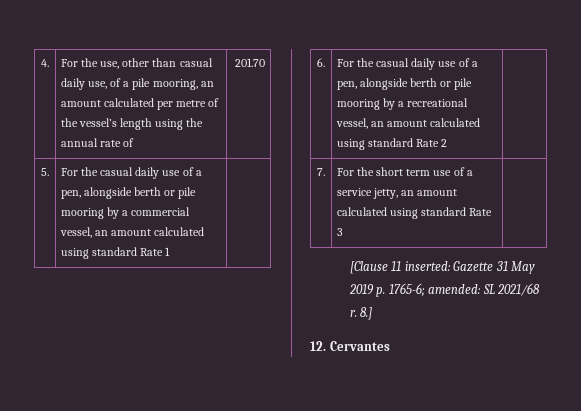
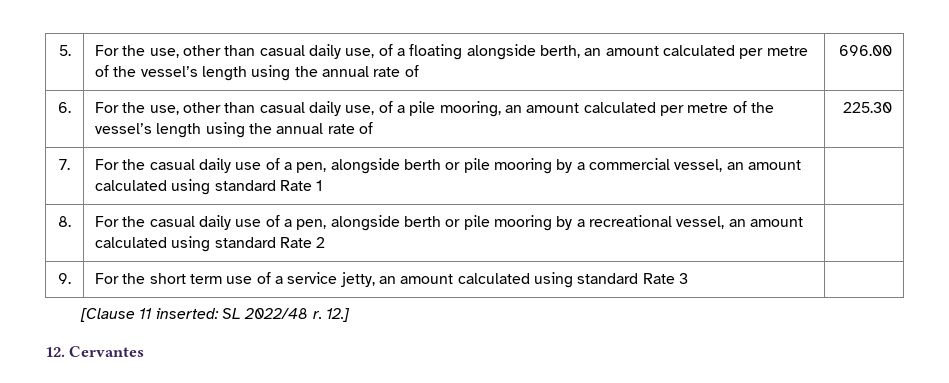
- 4. | For the use, other than casual daily use, of a pile mooring, an amount calculated per metre of the vessel’s length using the annual rate of | 201.70
- 5. | For the casual daily use of a pen, alongside berth or pile mooring by a commercial vessel, an amount calculated using standard Rate 1 |
+ 5. | For the use, other than casual daily use, of a floating alongside berth, an amount calculated per metre of the vessel’s length using the annual rate of | 696.00
+ 6. | For the use, other than casual daily use, of a pile mooring, an amount calculated per metre of the vessel’s length using the annual rate of | 225.30
+ 7. | For the casual daily use of a pen, alongside berth or pile mooring by a commercial vessel, an amount calculated using standard Rate 1 |
- 6. | For the casual daily use of a pen, alongside berth or pile mooring by a recreational vessel, an amount calculated using standard Rate 2 |
+ 8. | For the casual daily use of a pen, alongside berth or pile mooring by a recreational vessel, an amount calculated using standard Rate 2 |
- 7. | For the short term use of a service jetty, an amount calculated using standard Rate 3 |
+ 9. | For the short term use of a service jetty, an amount calculated using standard Rate 3 |
- [Clause 11 inserted: Gazette 31 May 2019 p. 1765-6; amended: SL 2021/68 r. 8.]
+ [Clause 11 inserted: SL 2022/48 r. 12.]

